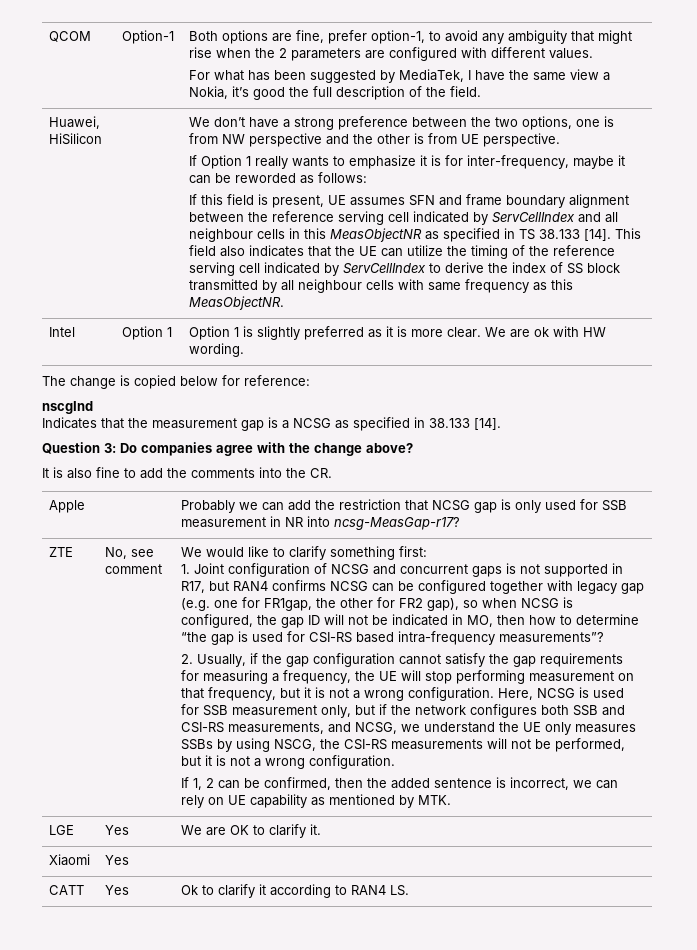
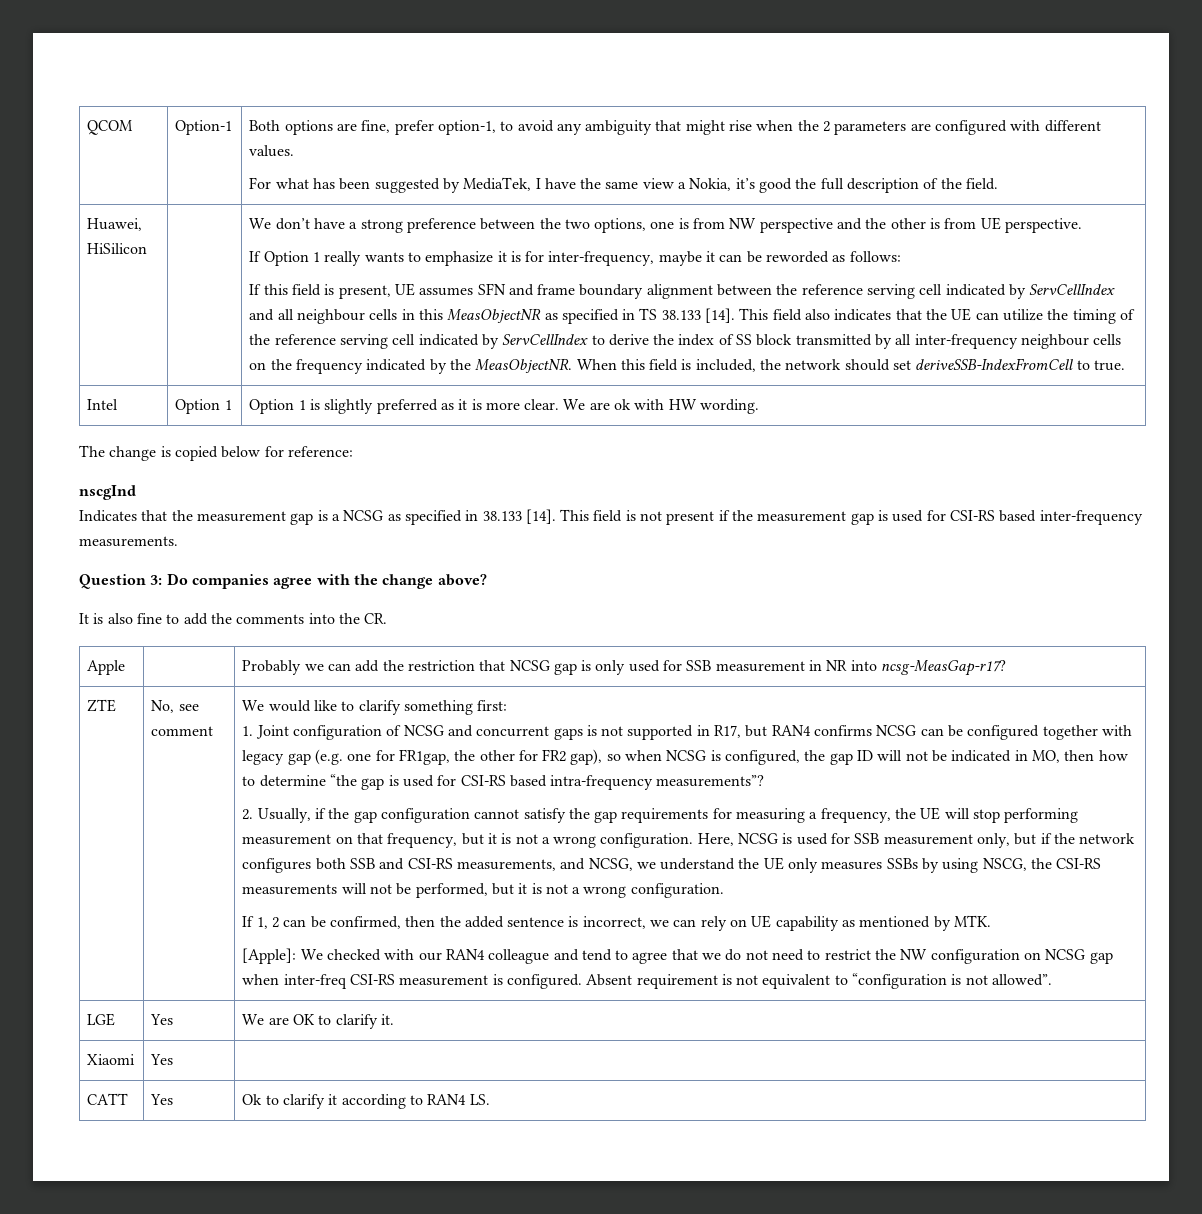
- This field also indicates that the UE can utilize the timing of the reference serving cell indicated by ServCellIndex to derive the index of SS block transmitted by all neighbour cells with same frequency as this MeasObjectNR.
+ This field also indicates that the UE can utilize the timing of the reference serving cell indicated by ServCellIndex to derive the index of SS block transmitted by all inter-frequency neighbour cells on the frequency indicated by the MeasObjectNR. When this field is included, the network should set deriveSSB-IndexFromCell to true.
+ This field is not present if the measurement gap is used for CSI-RS based inter-frequency measurements.
+ [Apple]: We checked with our RAN4 colleague and tend to agree that we do not need to restrict the NW configuration on NCSG gap when inter-freq CSI-RS measurement is configured. Absent requirement is not equivalent to “configuration is not allowed”.

